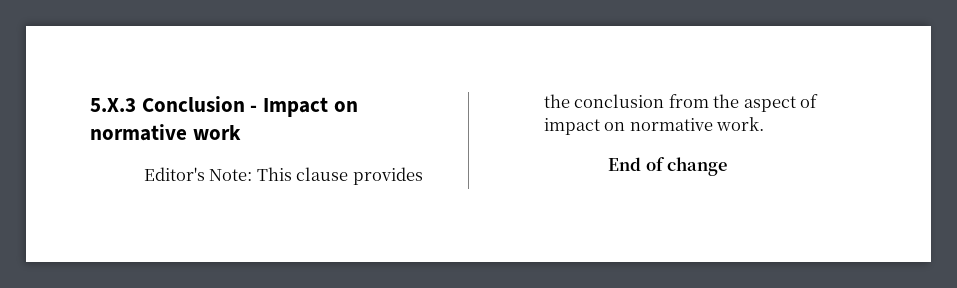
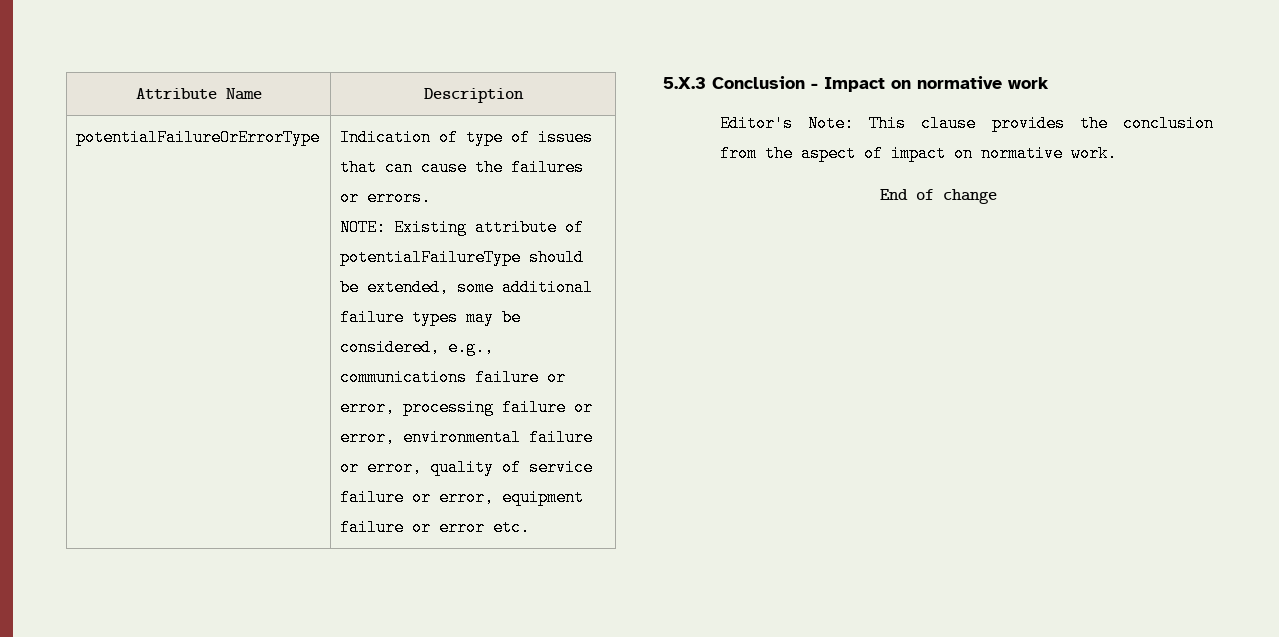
+ Attribute Name | Description
+ potentialFailureOrErrorType | Indication of type of issues that can cause the failures or errors.
+ NOTE: Existing attribute of potentialFailureType should be extended, some additional failure types may be considered, e.g., communications failure or error, processing failure or error, environmental failure or error, quality of service failure or error, equipment failure or error etc.

